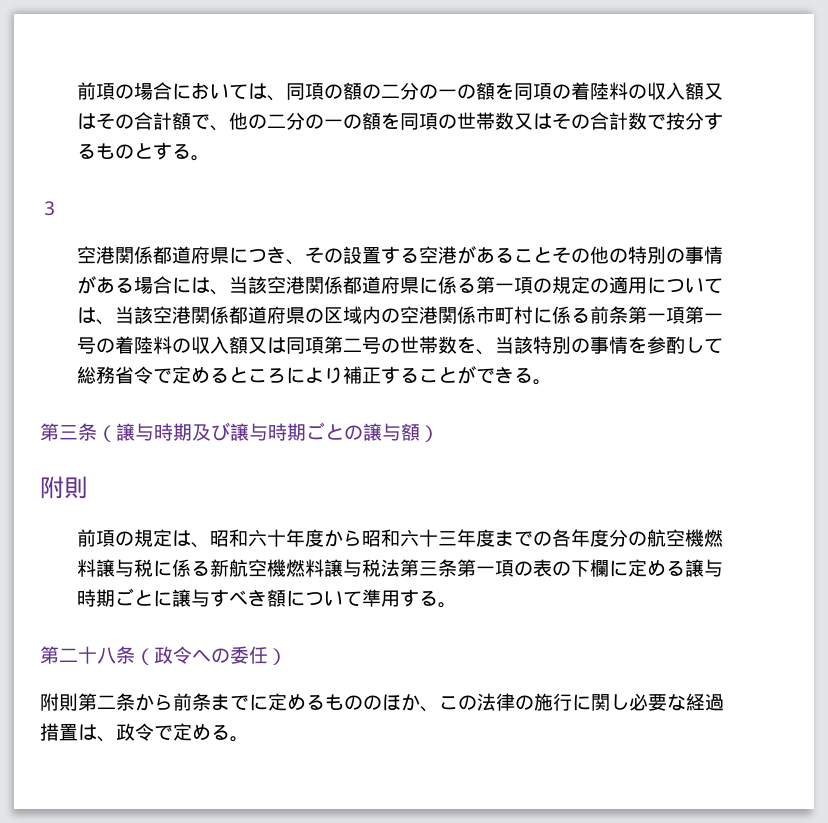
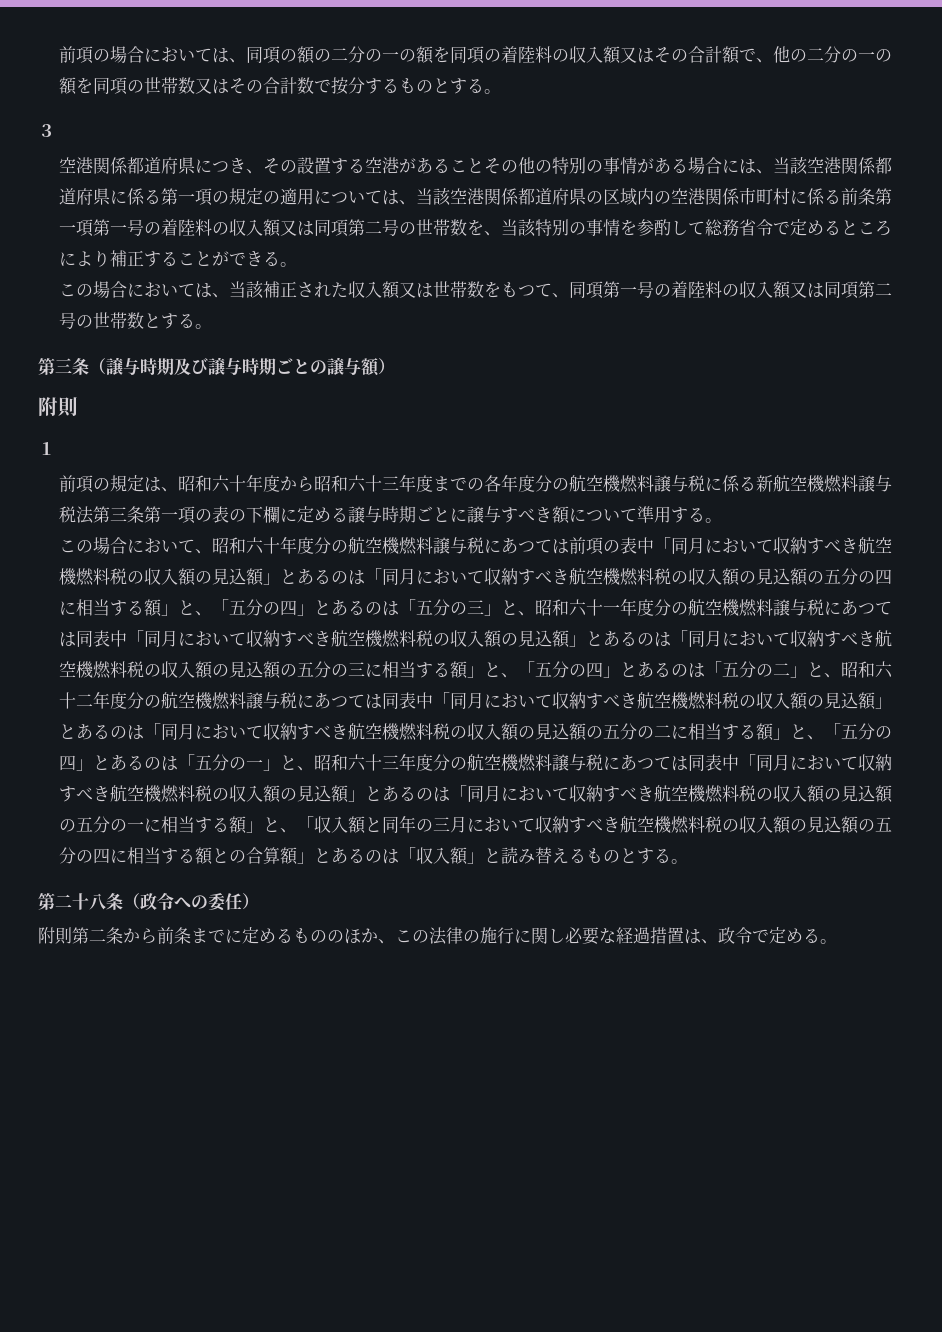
+ この場合においては、当該補正された収入額又は世帯数をもつて、同項第一号の着陸料の収入額又は同項第二号の世帯数とする。
+ １
+ この場合において、昭和六十年度分の航空機燃料譲与税にあつては前項の表中「同月において収納すべき航空機燃料税の収入額の見込額」とあるのは「同月において収納すべき航空機燃料税の収入額の見込額の五分の四に相当する額」と、「五分の四」とあるのは「五分の三」と、昭和六十一年度分の航空機燃料譲与税にあつては同表中「同月において収納すべき航空機燃料税の収入額の見込額」とあるのは「同月において収納すべき航空機燃料税の収入額の見込額の五分の三に相当する額」と、「五分の四」とあるのは「五分の二」と、昭和六十二年度分の航空機燃料譲与税にあつては同表中「同月において収納すべき航空機燃料税の収入額の見込額」とあるのは「同月において収納すべき航空機燃料税の収入額の見込額の五分の二に相当する額」と、「五分の四」とあるのは「五分の一」と、昭和六十三年度分の航空機燃料譲与税にあつては同表中「同月において収納すべき航空機燃料税の収入額の見込額」とあるのは「同月において収納すべき航空機燃料税の収入額の見込額の五分の一に相当する額」と、「収入額と同年の三月において収納すべき航空機燃料税の収入額の見込額の五分の四に相当する額との合算額」とあるのは「収入額」と読み替えるものとする。

